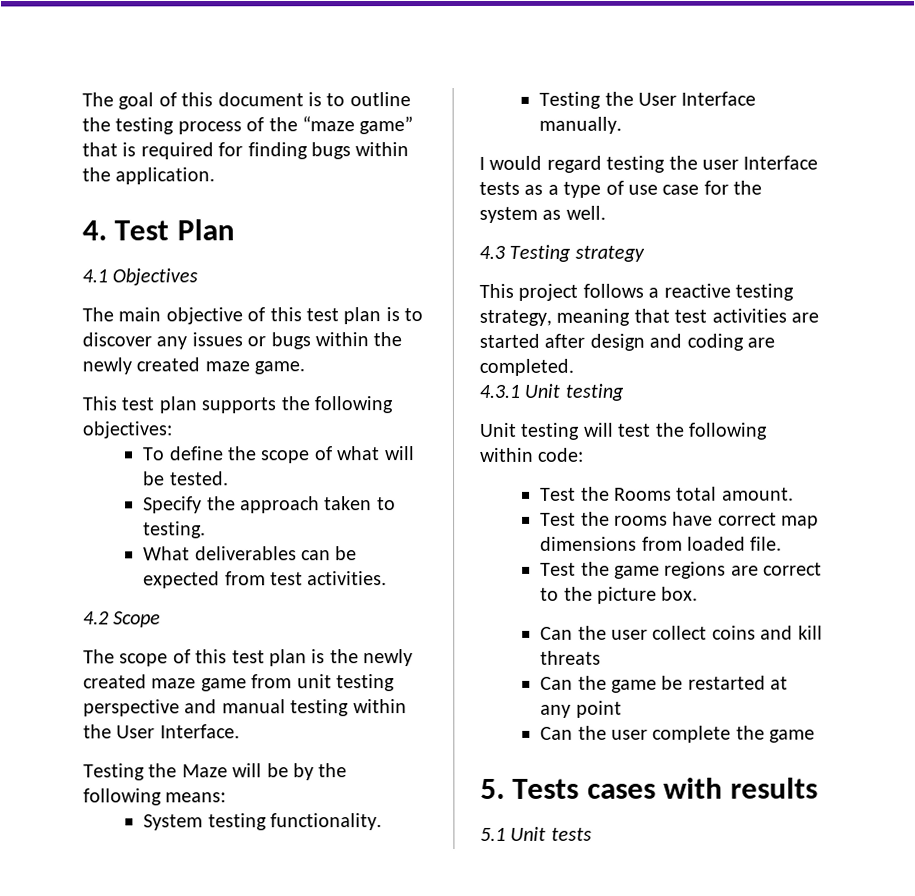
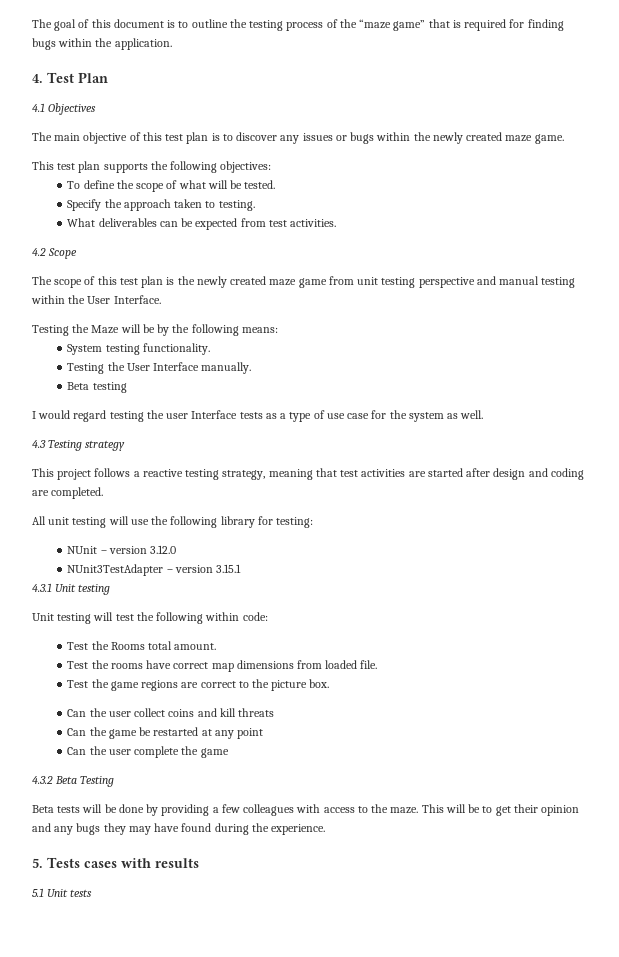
+ Beta testing
+ All unit testing will use the following library for testing:
+ NUnit – version 3.12.0
+ NUnit3TestAdapter – version 3.15.1
+ 4.3.2 Beta Testing
+ Beta tests will be done by providing a few colleagues with access to the maze. This will be to get their opinion and any bugs they may have found during the experience.

